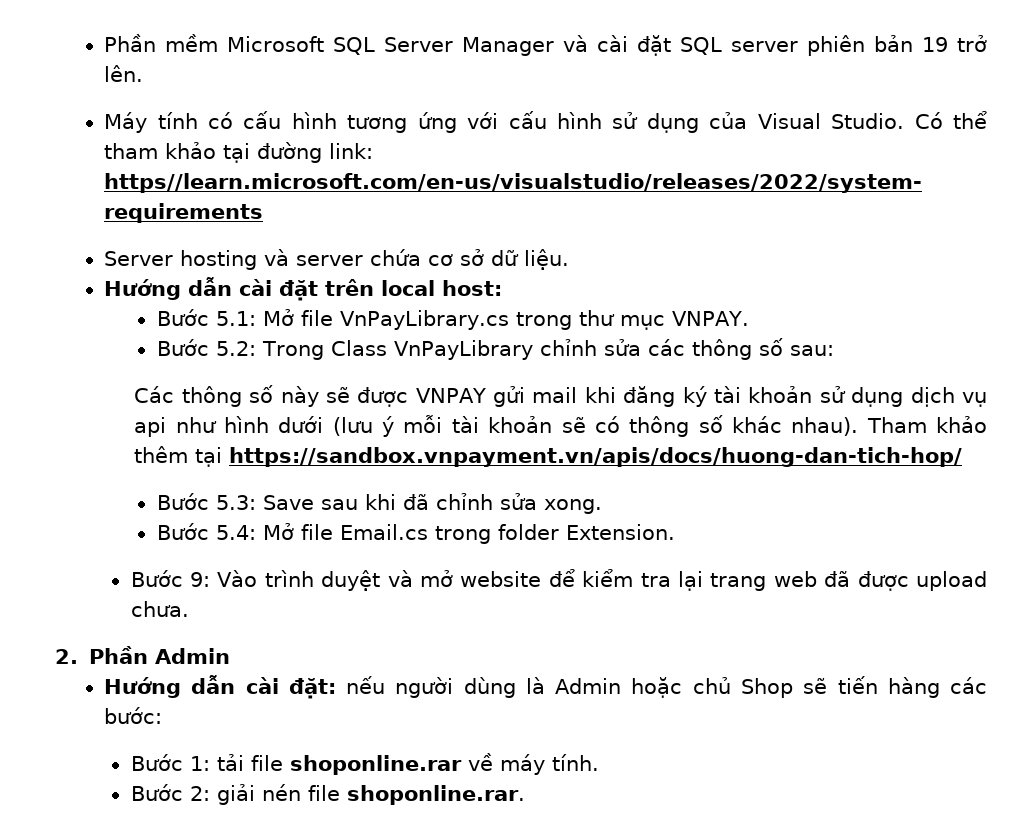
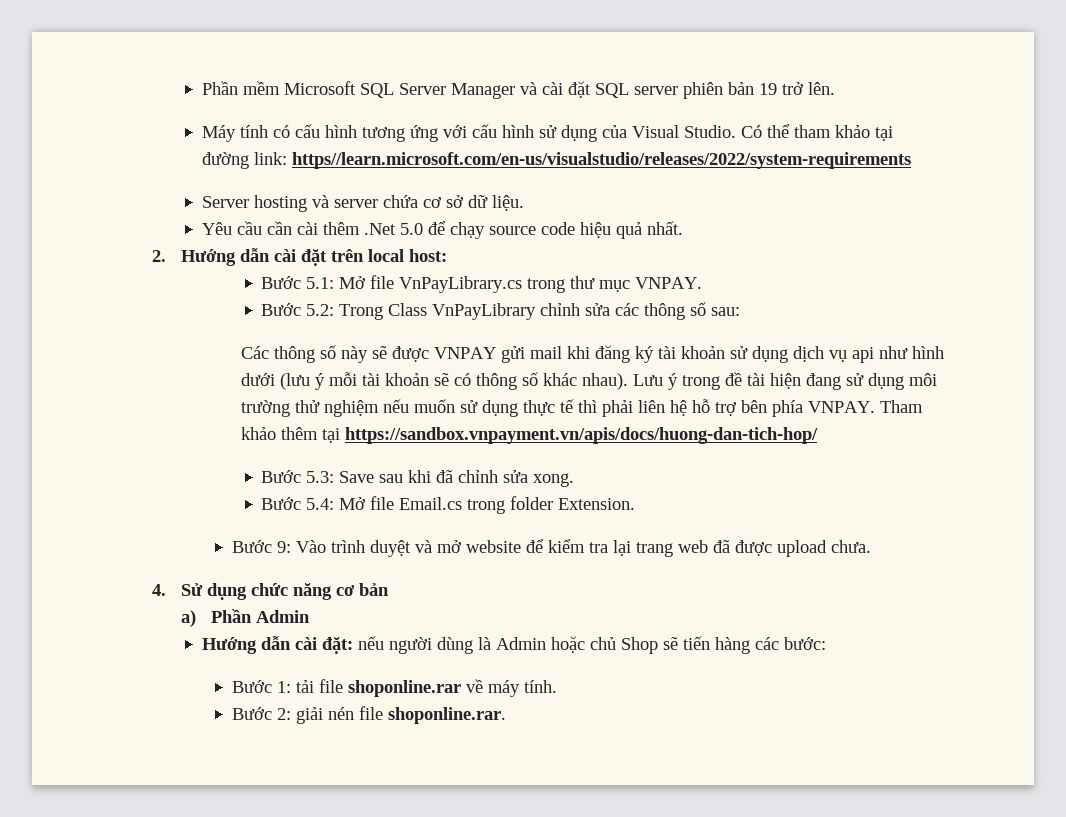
- Hướng dẫn cài đặt trên local host:
+ Yêu cầu cần cài thêm .Net 5.0 để chạy source code hiệu quả nhất.
+ 2. Hướng dẫn cài đặt trên local host:
+ Lưu ý trong đề tài hiện đang sử dụng môi trường thử nghiệm nếu muốn sử dụng thực tế thì phải liên hệ hỗ trợ bên phía VNPAY.
- 2. Phần Admin
+ 4. Sử dụng chức năng cơ bản
+ a) Phần Admin

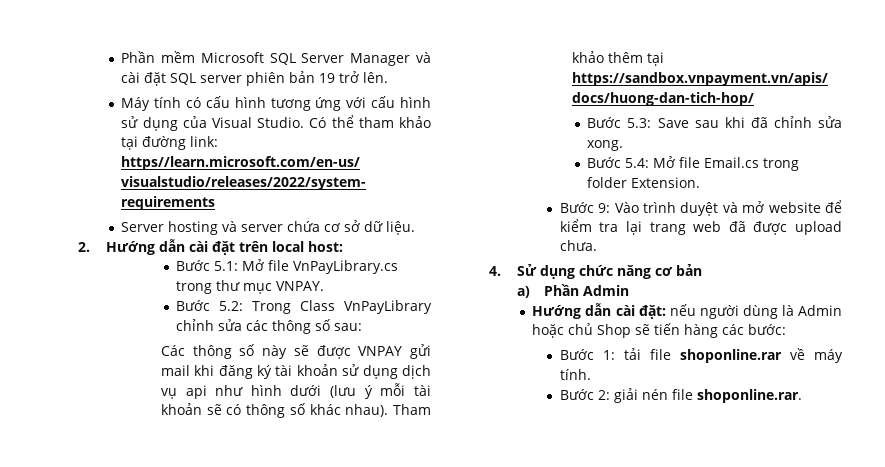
- Yêu cầu cần cài thêm .Net 5.0 để chạy source code hiệu quả nhất.
- Lưu ý trong đề tài hiện đang sử dụng môi trường thử nghiệm nếu muốn sử dụng thực tế thì phải liên hệ hỗ trợ bên phía VNPAY.

